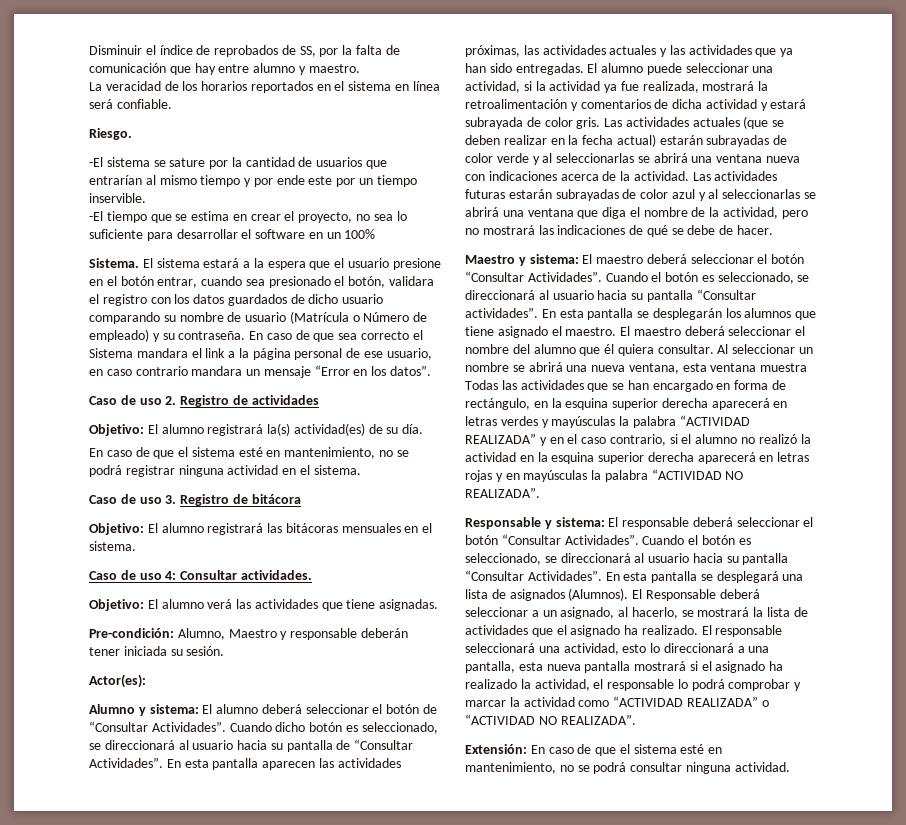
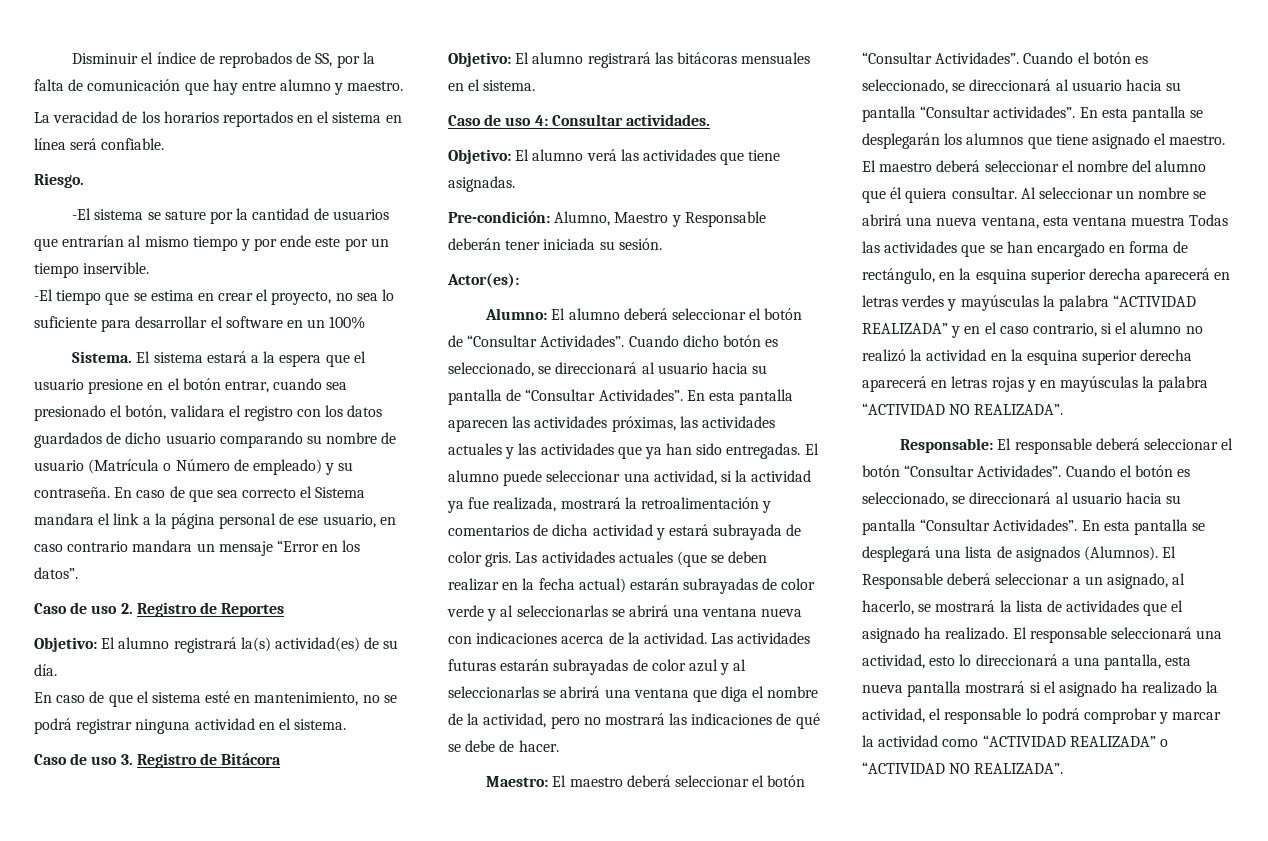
- Caso de uso 2. Registro de actividades
+ Caso de uso 2. Registro de Reportes
- Caso de uso 3. Registro de bitácora
+ Caso de uso 3. Registro de Bitácora
- Pre-condición: Alumno, Maestro y responsable deberán tener iniciada su sesión.
+ Pre-condición: Alumno, Maestro y Responsable deberán tener iniciada su sesión.
- Alumno y sistema: El alumno deberá seleccionar el botón de “Consultar Actividades”.
+ Alumno: El alumno deberá seleccionar el botón de “Consultar Actividades”.
- Maestro y sistema: El maestro deberá seleccionar el botón “Consultar Actividades”.
+ Maestro: El maestro deberá seleccionar el botón “Consultar Actividades”.
- Responsable y sistema: El responsable deberá seleccionar el botón “Consultar Actividades”.
+ Responsable: El responsable deberá seleccionar el botón “Consultar Actividades”.
- Extensión: En caso de que el sistema esté en mantenimiento, no se podrá consultar ninguna actividad.

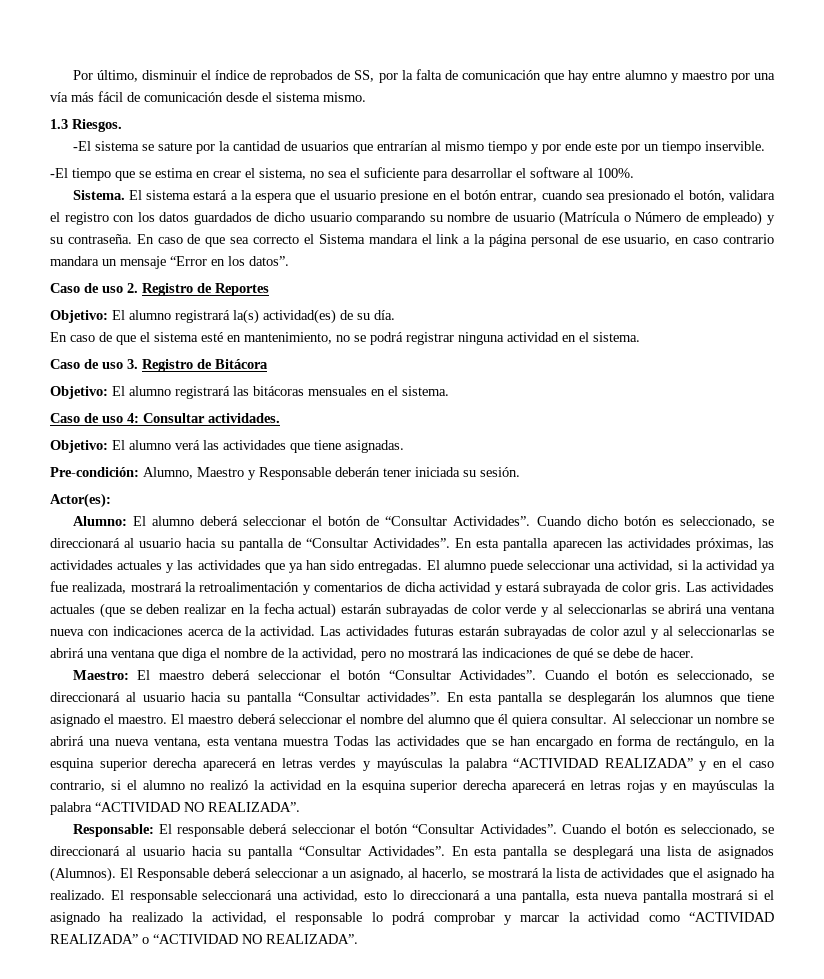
- Disminuir el índice de reprobados de SS, por la falta de comunicación que hay entre alumno y maestro.
- La veracidad de los horarios reportados en el sistema en línea será confiable.
- Riesgo.
+ Por último, disminuir el índice de reprobados de SS, por la falta de comunicación que hay entre alumno y maestro por una vía más fácil de comunicación desde el sistema mismo.
+ 1.3 Riesgos.
- -El tiempo que se estima en crear el proyecto, no sea lo suficiente para desarrollar el software en un 100%
+ -El tiempo que se estima en crear el sistema, no sea el suficiente para desarrollar el software al 100%.

